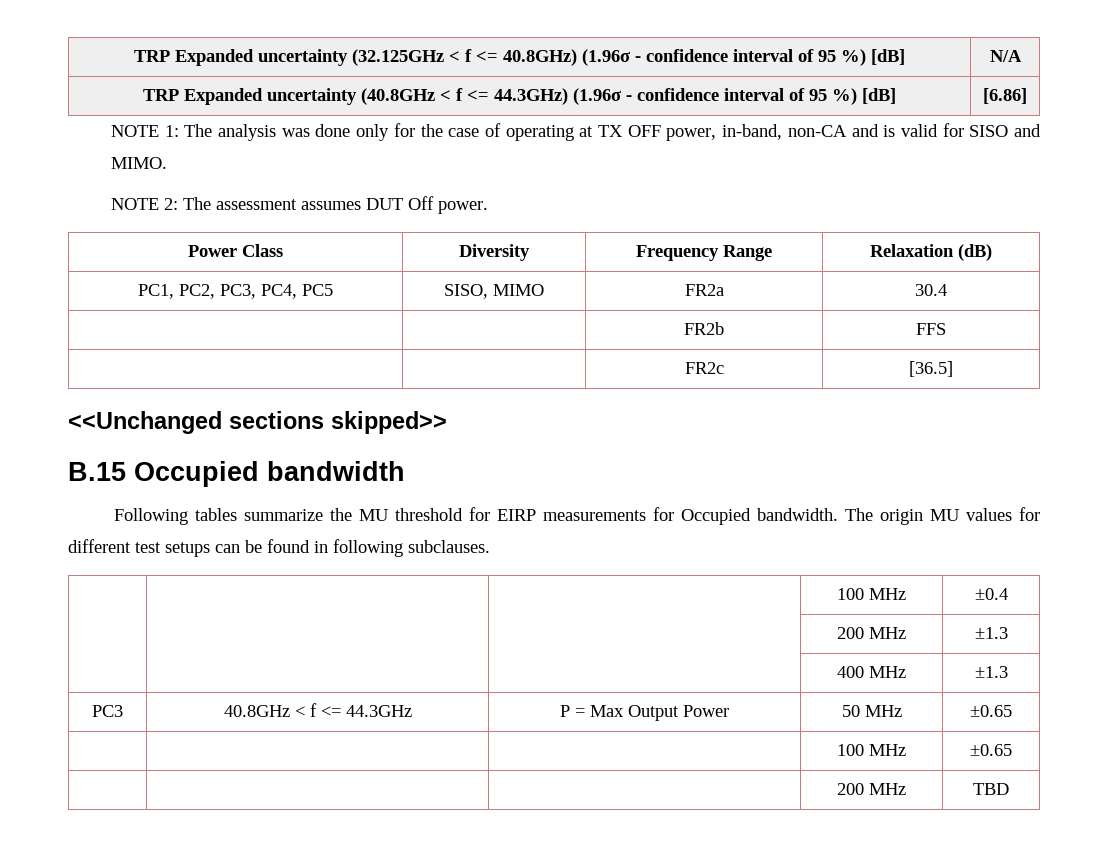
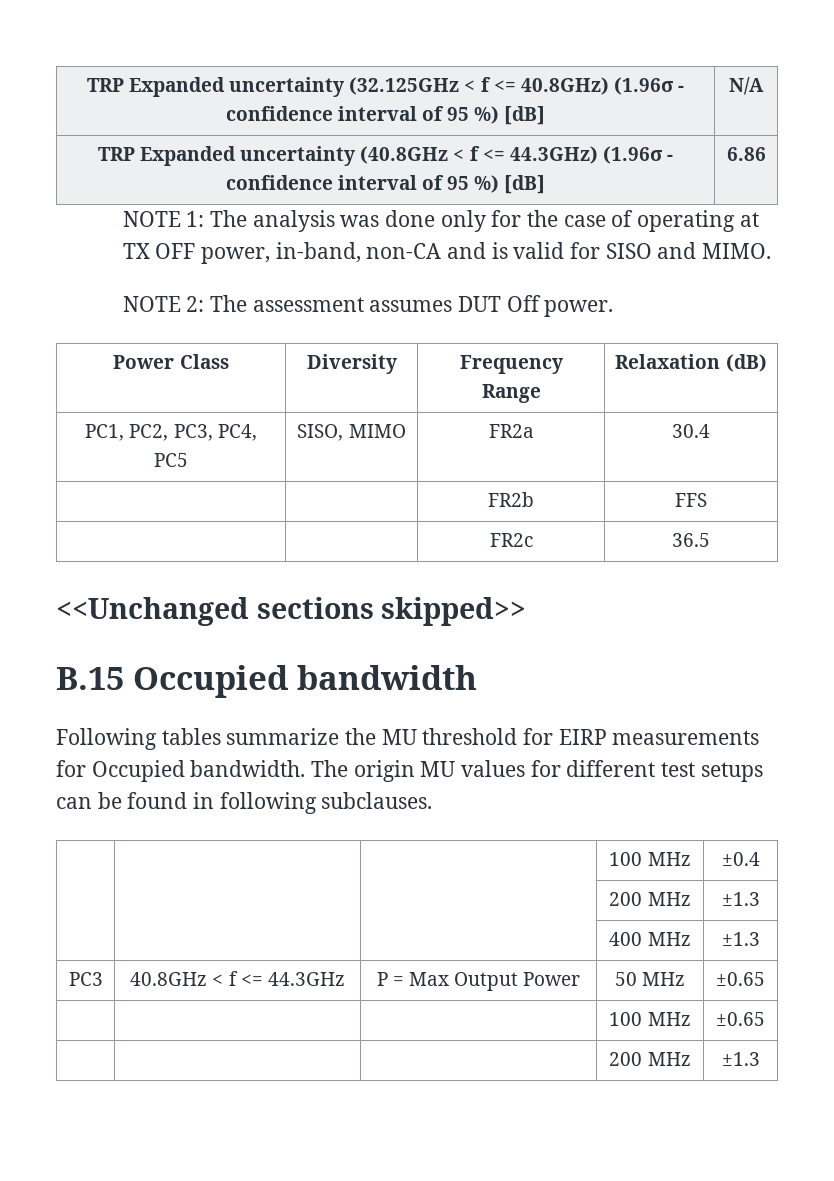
- TRP Expanded uncertainty (40.8GHz < f <= 44.3GHz) (1.96σ - confidence interval of 95 %) [dB] | [6.86]
+ TRP Expanded uncertainty (40.8GHz < f <= 44.3GHz) (1.96σ - confidence interval of 95 %) [dB] | 6.86
- | | FR2c | [36.5]
+ | | FR2c | 36.5
  | | | 100 MHz | ±0.65
- | | | 200 MHz | TBD
+ | | | 200 MHz | ±1.3

